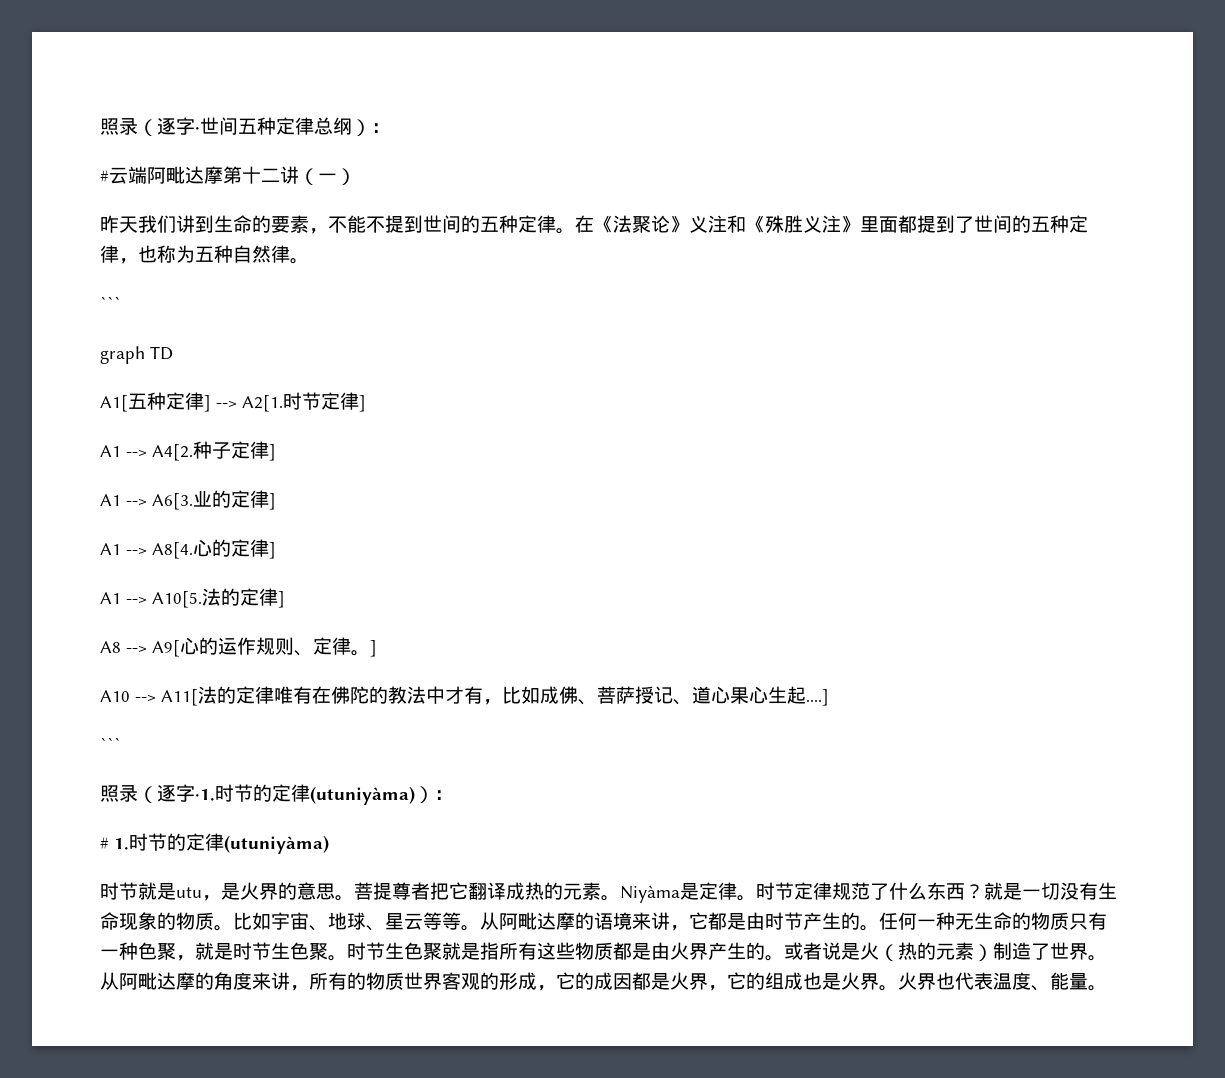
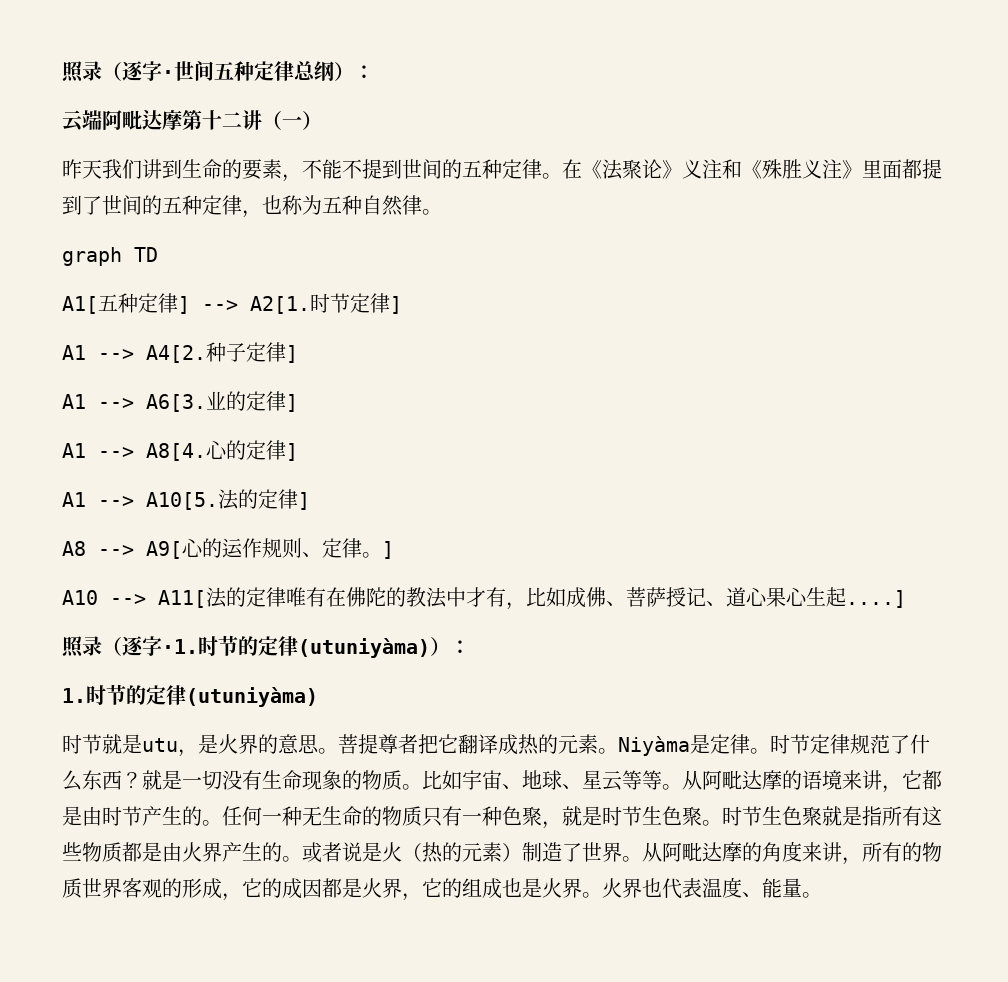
- #云端阿毗达摩第十二讲（一）
+ 云端阿毗达摩第十二讲（一）
  在《法聚论》义注和《殊胜义注》里面都提到了世间的五种定律，也称为五种自然律。
- ```
  A10 --> A11[法的定律唯有在佛陀的教法中才有，比如成佛、菩萨授记、道心果心生起....]
- ```
- # 1.时节的定律(utuniyàma)
+ 1.时节的定律(utuniyàma)

